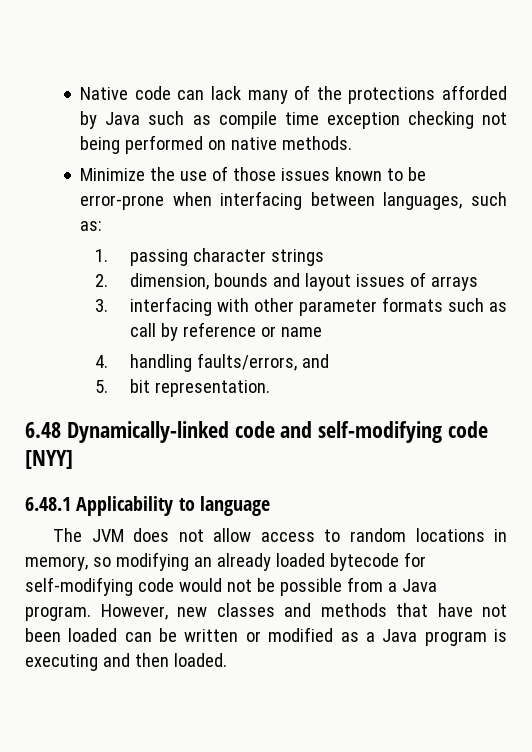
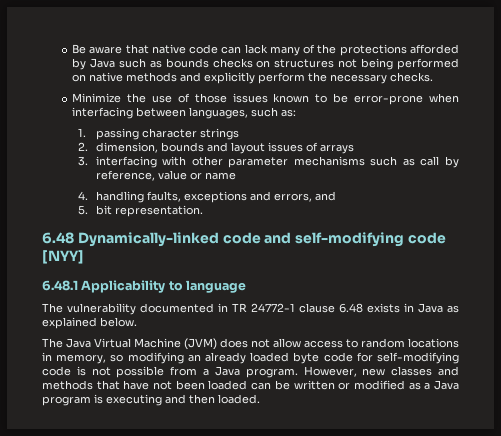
- Native code can lack many of the protections afforded by Java such as compile time exception checking not being performed on native methods.
+ Be aware that native code can lack many of the protections afforded by Java such as bounds checks on structures not being performed on native methods and explicitly perform the necessary checks.
- 3. interfacing with other parameter formats such as call by reference or name
+ 3. interfacing with other parameter mechanisms such as call by reference, value or name
- 4. handling faults/errors, and
+ 4. handling faults, exceptions and errors, and
- The JVM does not allow access to random locations in memory, so modifying an already loaded bytecode for self-modifying code would not be possible from a Java program.
+ The vulnerability documented in TR 24772-1 clause 6.48 exists in Java as explained below.
+ The Java Virtual Machine (JVM) does not allow access to random locations in memory, so modifying an already loaded byte code for self-modifying code is not possible from a Java program.

